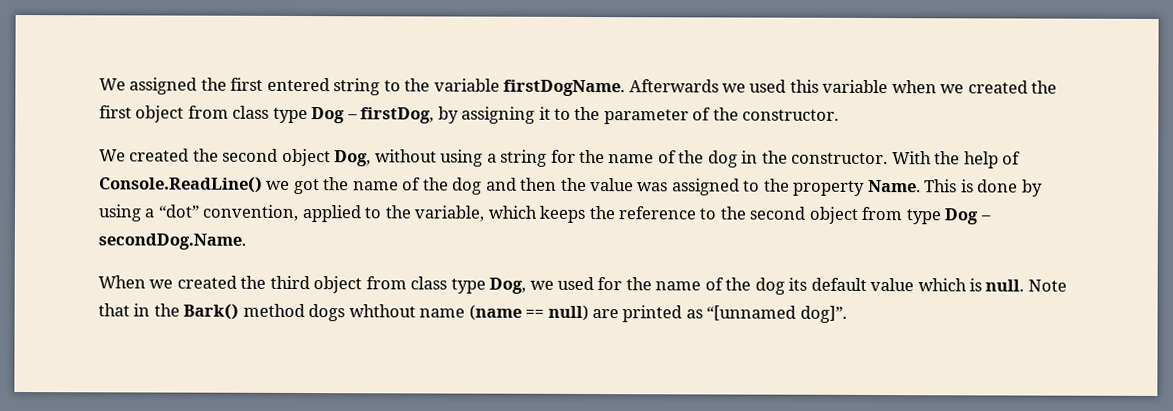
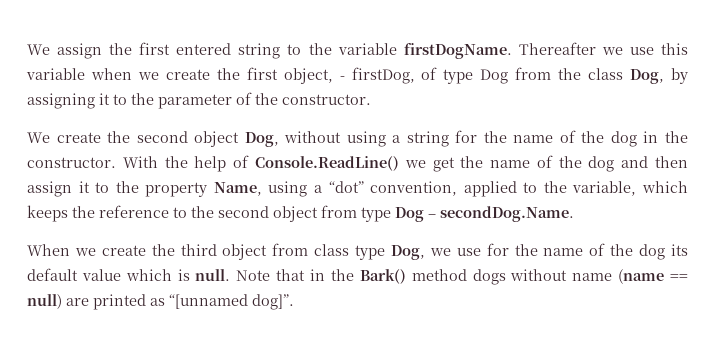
- We assigned the first entered string to the variable firstDogName.
+ We assign the first entered string to the variable firstDogName.
- Afterwards we used this variable when we created the first object from class type Dog – firstDog, by assigning it to the parameter of the constructor.
+ Thereafter we use this variable when we create the first object, - firstDog, of type Dog from the class Dog, by assigning it to the parameter of the constructor.
- We created the second object Dog, without using a string for the name of the dog in the constructor.
+ We create the second object Dog, without using a string for the name of the dog in the constructor.
- With the help of Console.ReadLine() we got the name of the dog and then the value was assigned to the property Name. This is done by using a “dot” convention, applied to the variable, which keeps the reference to the second object from type Dog – secondDog.Name.
+ With the help of Console.ReadLine() we get the name of the dog and then assign it to the property Name, using a “dot” convention, applied to the variable, which keeps the reference to the second object from type Dog – secondDog.Name.
- When we created the third object from class type Dog, we used for the name of the dog its default value which is null.
+ When we create the third object from class type Dog, we use for the name of the dog its default value which is null.
- Note that in the Bark() method dogs whthout name (name == null) are printed as “[unnamed dog]”.
+ Note that in the Bark() method dogs without name (name == null) are printed as “[unnamed dog]”.

